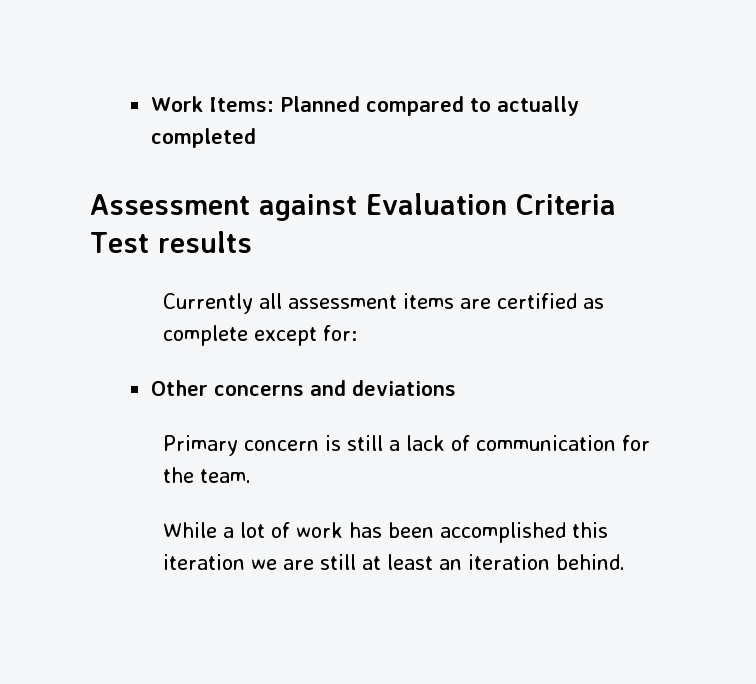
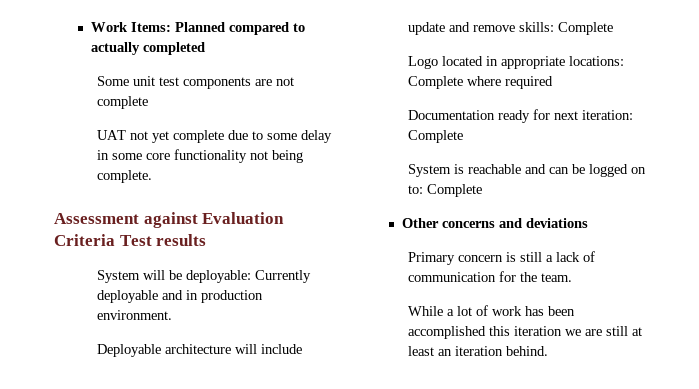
+ Some unit test components are not complete
+ UAT not yet complete due to some delay in some core functionality not being complete.
- Currently all assessment items are certified as complete except for:
+ System will be deployable: Currently deployable and in production environment.
+ Deployable architecture will include update and remove skills: Complete
+ Logo located in appropriate locations: Complete where required
+ Documentation ready for next iteration: Complete
+ System is reachable and can be logged on to: Complete

